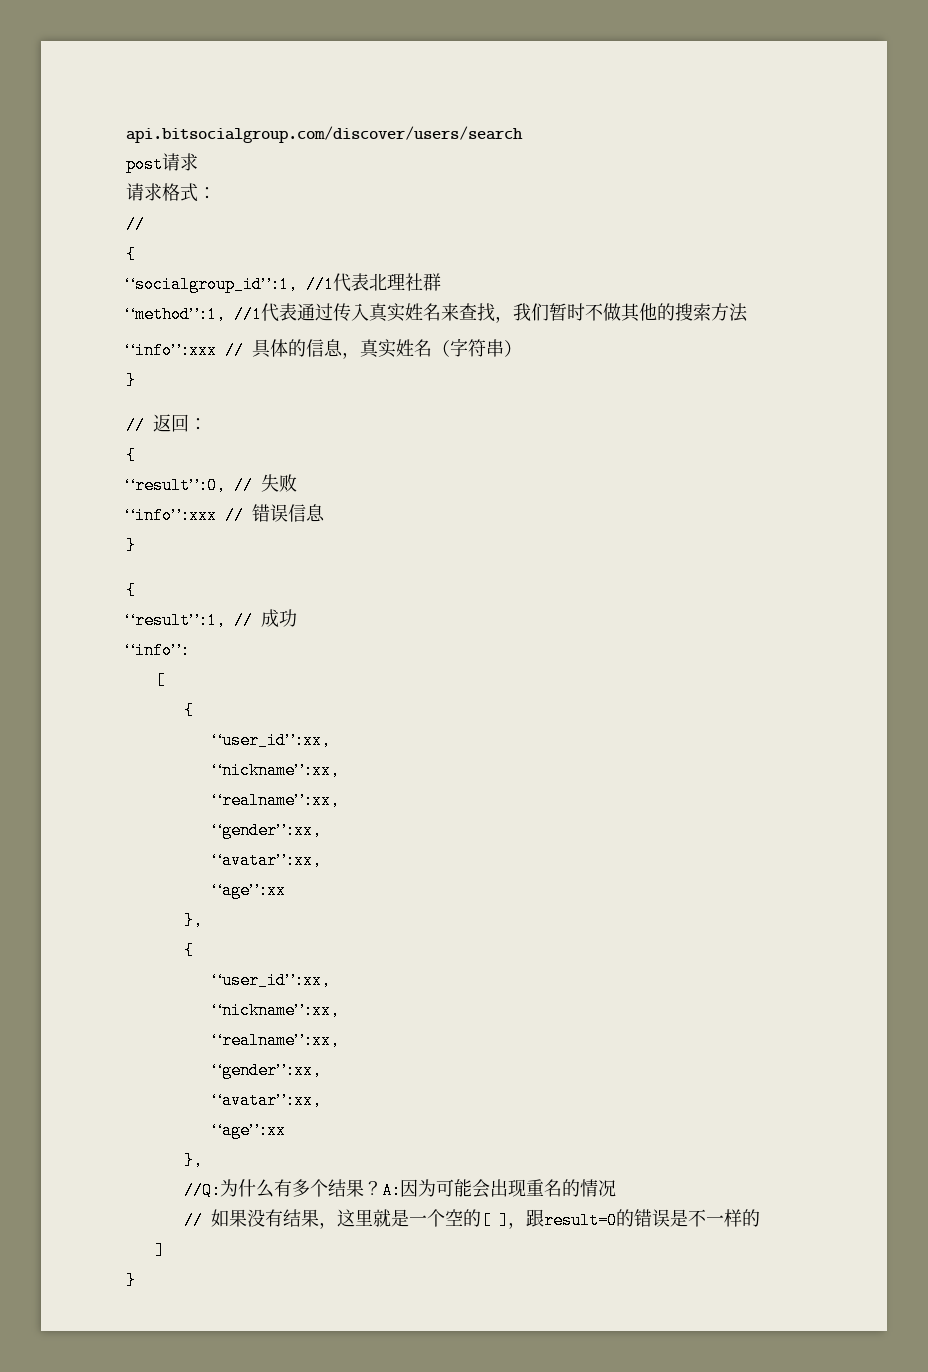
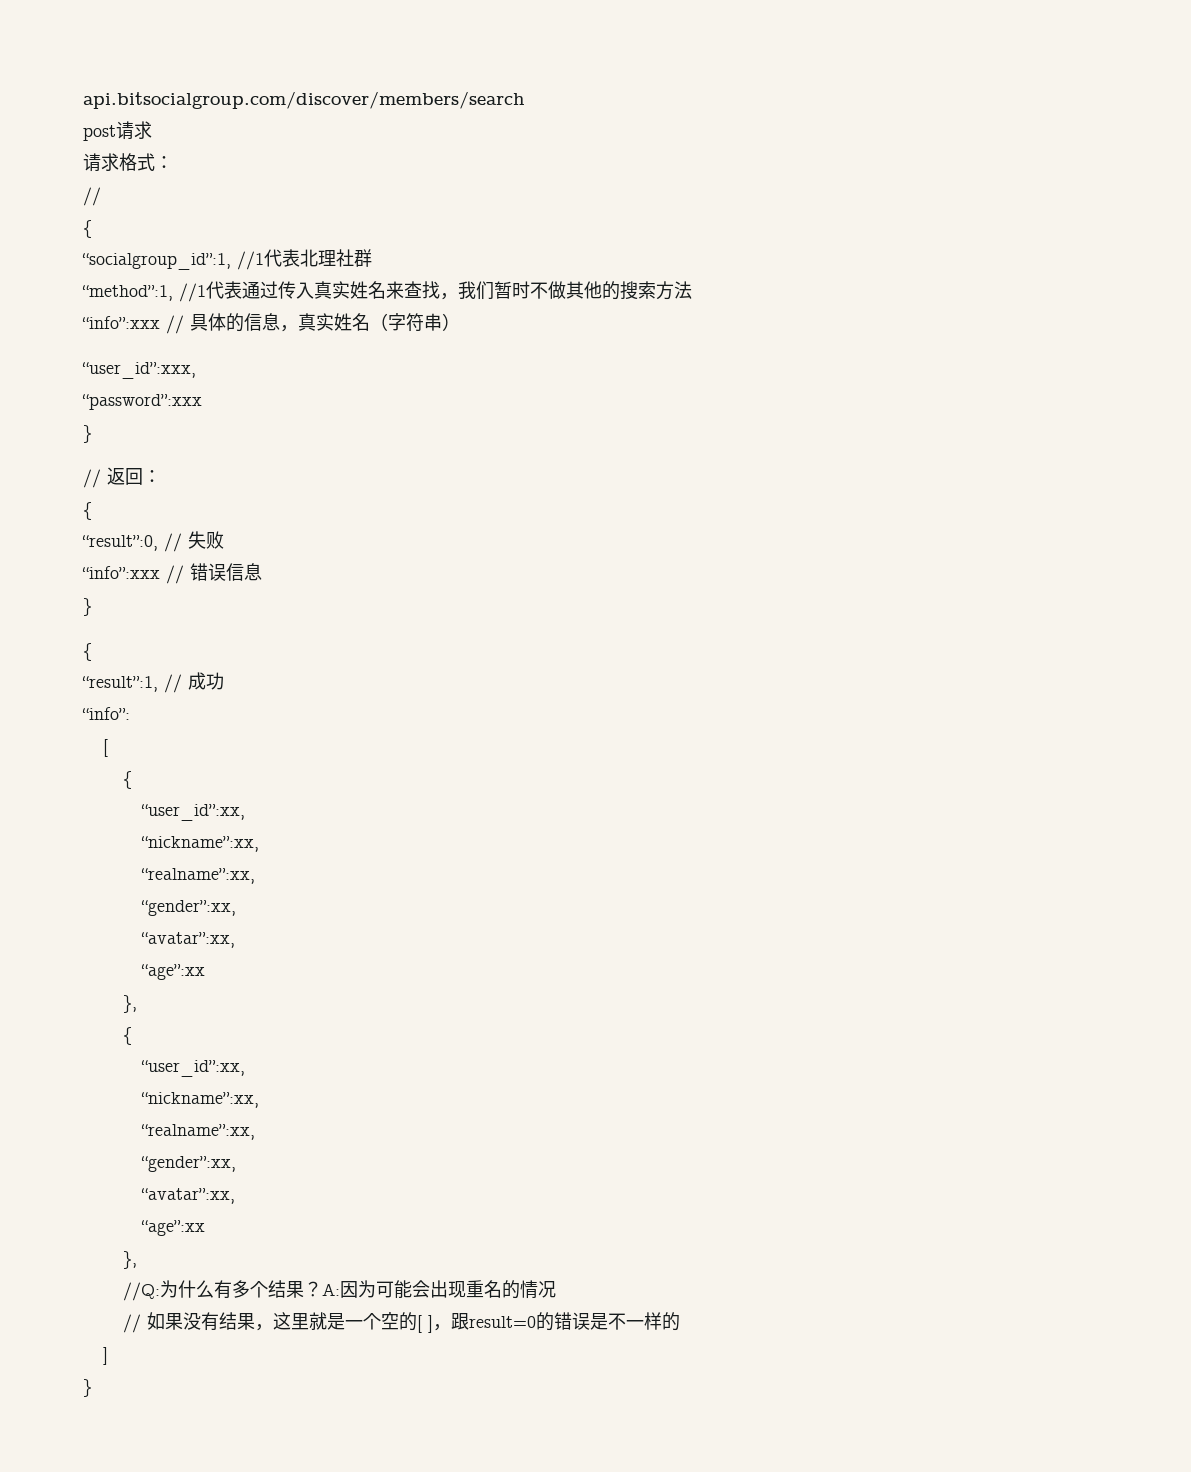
- api.bitsocialgroup.com/discover/users/search
+ api.bitsocialgroup.com/discover/members/search
+ “user_id”:xxx,
+ “password”:xxx

